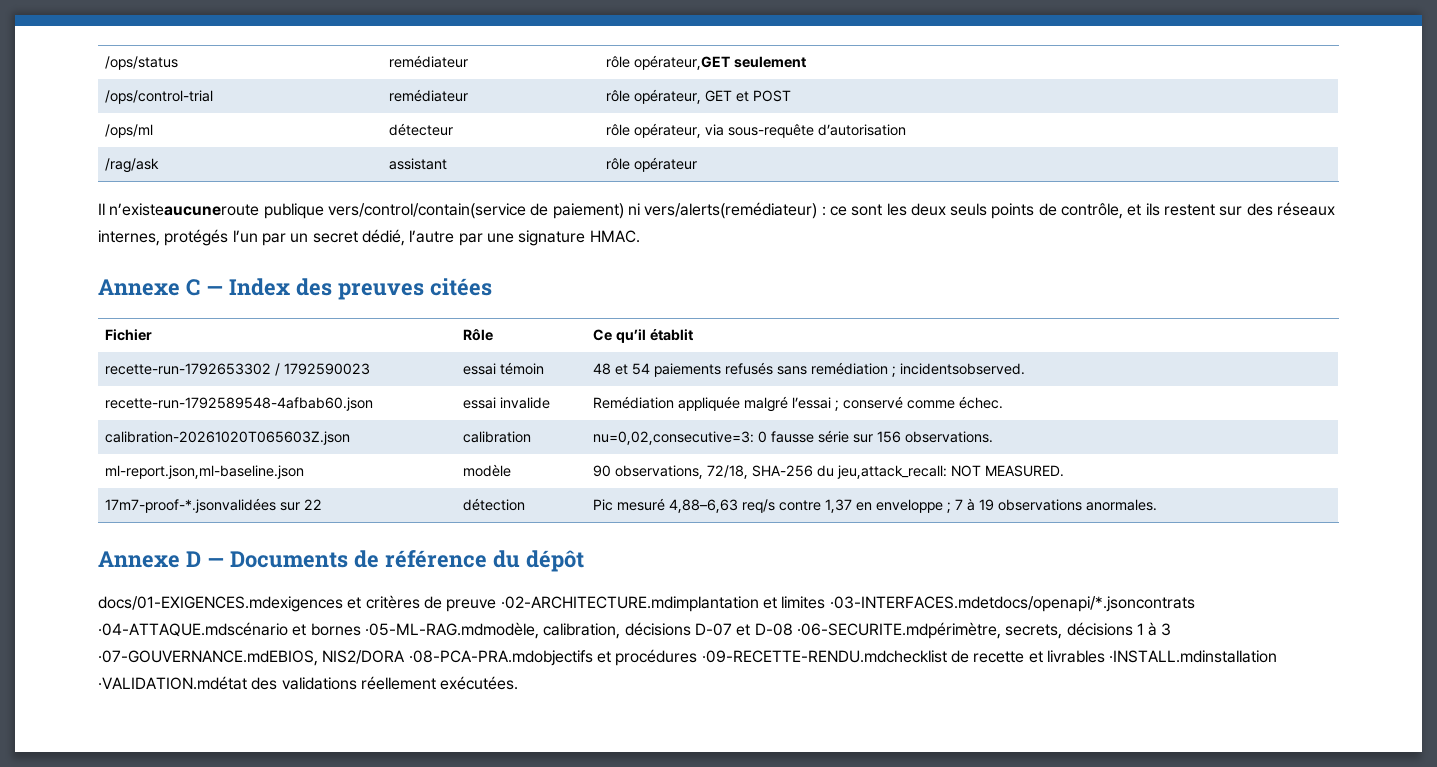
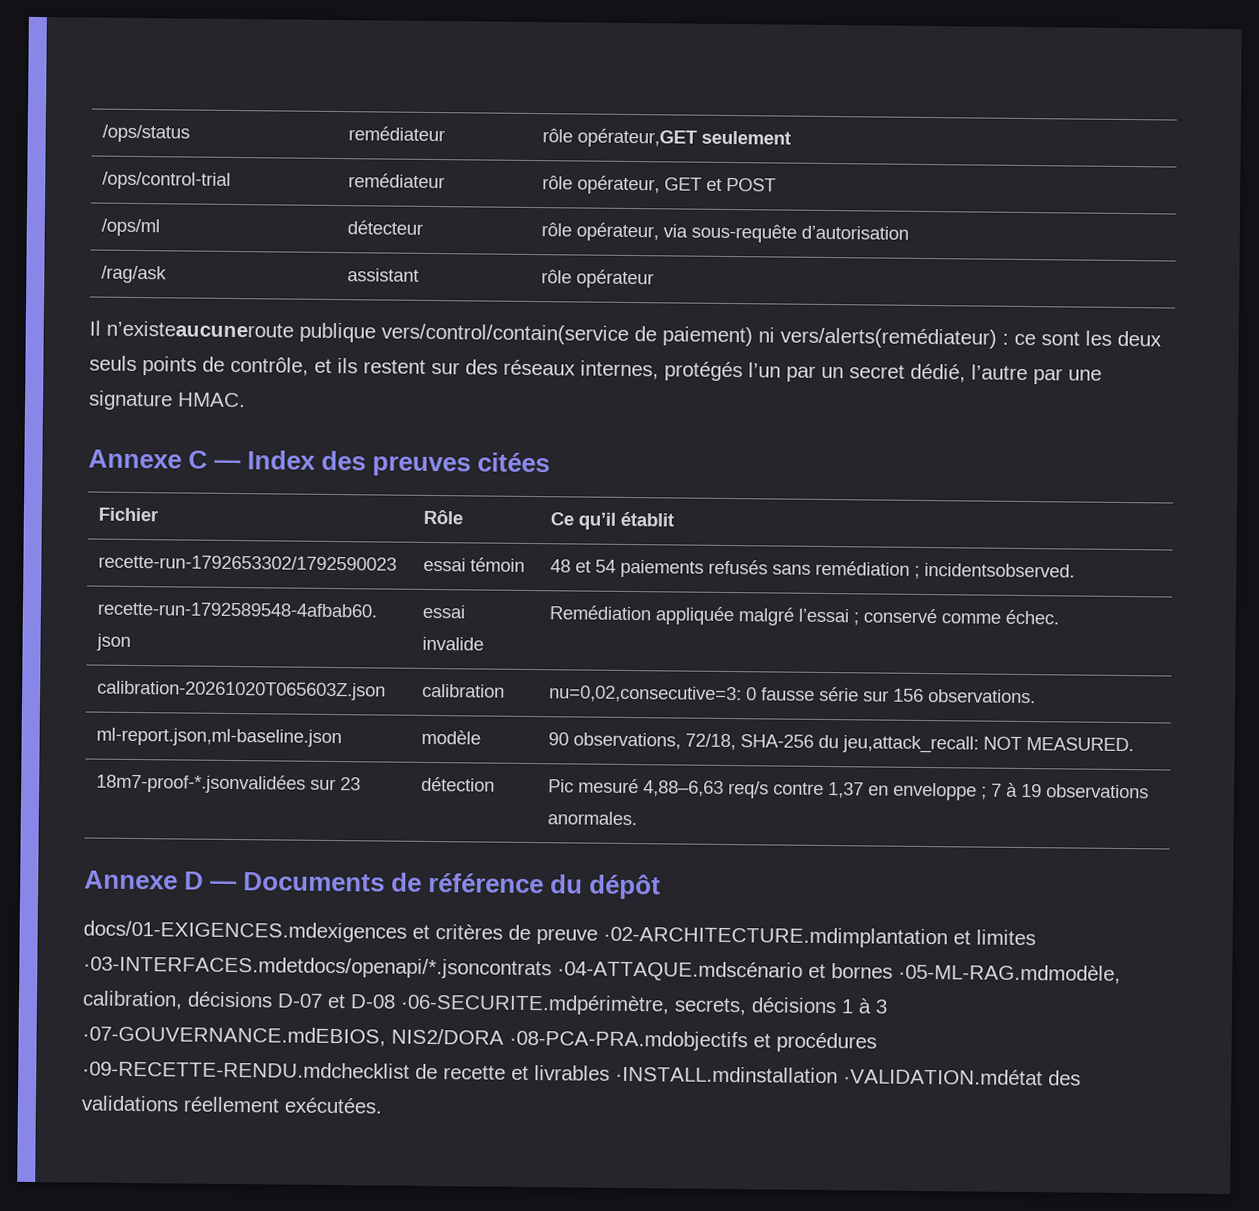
- recette-run-1792653302 / 1792590023 | essai témoin | 48 et 54 paiements refusés sans remédiation ; incidentsobserved.
+ recette-run-1792653302/1792590023 | essai témoin | 48 et 54 paiements refusés sans remédiation ; incidentsobserved.
- 17m7-proof-*.jsonvalidées sur 22 | détection | Pic mesuré 4,88–6,63 req/s contre 1,37 en enveloppe ; 7 à 19 observations anormales.
+ 18m7-proof-*.jsonvalidées sur 23 | détection | Pic mesuré 4,88–6,63 req/s contre 1,37 en enveloppe ; 7 à 19 observations anormales.

